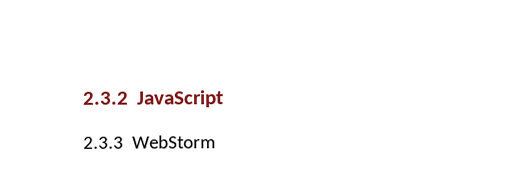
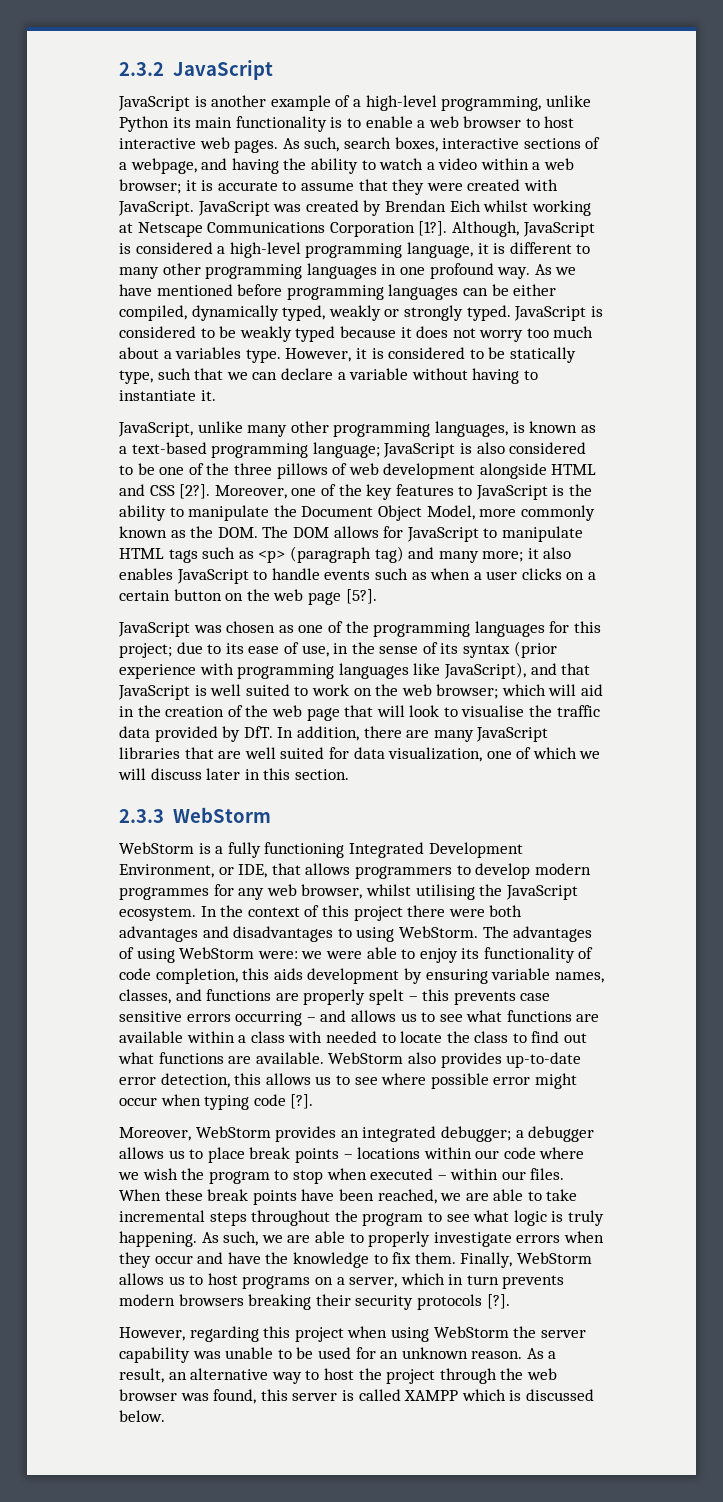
+ JavaScript is another example of a high-level programming, unlike Python its main functionality is to enable a web browser to host interactive web pages. As such, search boxes, interactive sections of a webpage, and having the ability to watch a video within a web browser; it is accurate to assume that they were created with JavaScript. JavaScript was created by Brendan Eich whilst working at Netscape Communications Corporation [1?]. Although, JavaScript is considered a high-level programming language, it is different to many other programming languages in one profound way. As we have mentioned before programming languages can be either compiled, dynamically typed, weakly or strongly typed. JavaScript is considered to be weakly typed because it does not worry too much about a variables type. However, it is considered to be statically type, such that we can declare a variable without having to instantiate it.
+ JavaScript, unlike many other programming languages, is known as a text-based programming language; JavaScript is also considered to be one of the three pillows of web development alongside HTML and CSS [2?]. Moreover, one of the key features to JavaScript is the ability to manipulate the Document Object Model, more commonly known as the DOM. The DOM allows for JavaScript to manipulate HTML tags such as <p> (paragraph tag) and many more; it also enables JavaScript to handle events such as when a user clicks on a certain button on the web page [5?].
+ JavaScript was chosen as one of the programming languages for this project; due to its ease of use, in the sense of its syntax (prior experience with programming languages like JavaScript), and that JavaScript is well suited to work on the web browser; which will aid in the creation of the web page that will look to visualise the traffic data provided by DfT. In addition, there are many JavaScript libraries that are well suited for data visualization, one of which we will discuss later in this section.
  2.3.3 WebStorm
+ WebStorm is a fully functioning Integrated Development Environment, or IDE, that allows programmers to develop modern programmes for any web browser, whilst utilising the JavaScript ecosystem. In the context of this project there were both advantages and disadvantages to using WebStorm. The advantages of using WebStorm were: we were able to enjoy its functionality of code completion, this aids development by ensuring variable names, classes, and functions are properly spelt – this prevents case sensitive errors occurring – and allows us to see what functions are available within a class with needed to locate the class to find out what functions are available. WebStorm also provides up-to-date error detection, this allows us to see where possible error might occur when typing code [?].
+ Moreover, WebStorm provides an integrated debugger; a debugger allows us to place break points – locations within our code where we wish the program to stop when executed – within our files. When these break points have been reached, we are able to take incremental steps throughout the program to see what logic is truly happening. As such, we are able to properly investigate errors when they occur and have the knowledge to fix them. Finally, WebStorm allows us to host programs on a server, which in turn prevents modern browsers breaking their security protocols [?].
+ However, regarding this project when using WebStorm the server capability was unable to be used for an unknown reason. As a result, an alternative way to host the project through the web browser was found, this server is called XAMPP which is discussed below.

